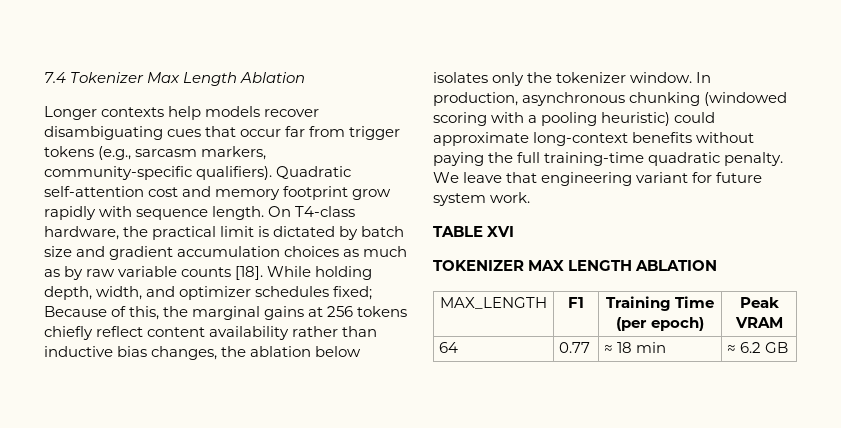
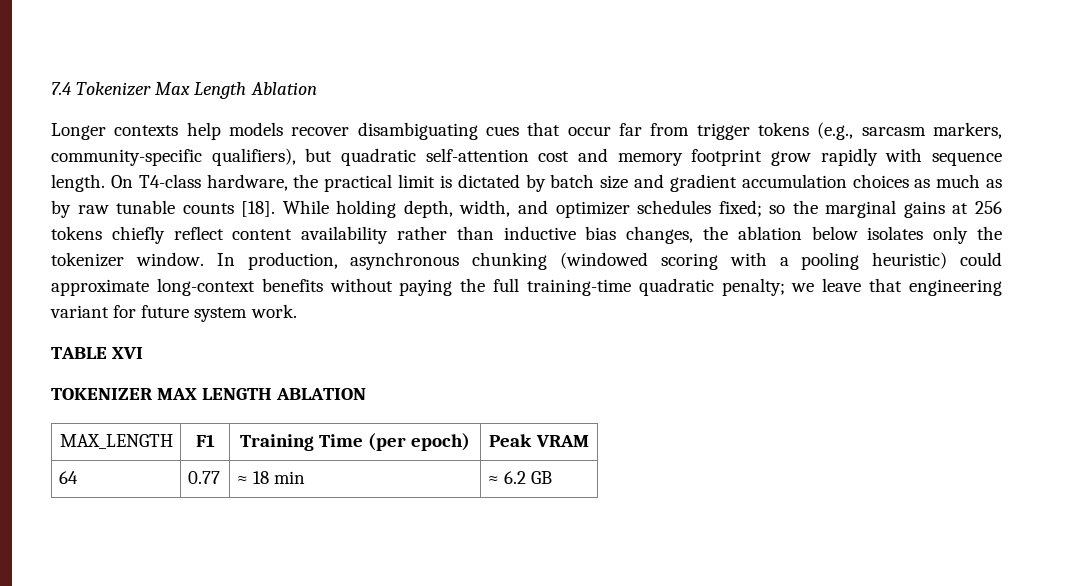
- Longer contexts help models recover disambiguating cues that occur far from trigger tokens (e.g., sarcasm markers, community-specific qualifiers). Quadratic self-attention cost and memory footprint grow rapidly with sequence length.
+ Longer contexts help models recover disambiguating cues that occur far from trigger tokens (e.g., sarcasm markers, community-specific qualifiers), but quadratic self-attention cost and memory footprint grow rapidly with sequence length.
- On T4-class hardware, the practical limit is dictated by batch size and gradient accumulation choices as much as by raw variable counts [18].
+ On T4-class hardware, the practical limit is dictated by batch size and gradient accumulation choices as much as by raw tunable counts [18].
- While holding depth, width, and optimizer schedules fixed; Because of this, the marginal gains at 256 tokens chiefly reflect content availability rather than inductive bias changes, the ablation below isolates only the tokenizer window.
+ While holding depth, width, and optimizer schedules fixed; so the marginal gains at 256 tokens chiefly reflect content availability rather than inductive bias changes, the ablation below isolates only the tokenizer window.
- In production, asynchronous chunking (windowed scoring with a pooling heuristic) could approximate long-context benefits without paying the full training-time quadratic penalty. We leave that engineering variant for future system work.
+ In production, asynchronous chunking (windowed scoring with a pooling heuristic) could approximate long-context benefits without paying the full training-time quadratic penalty; we leave that engineering variant for future system work.

